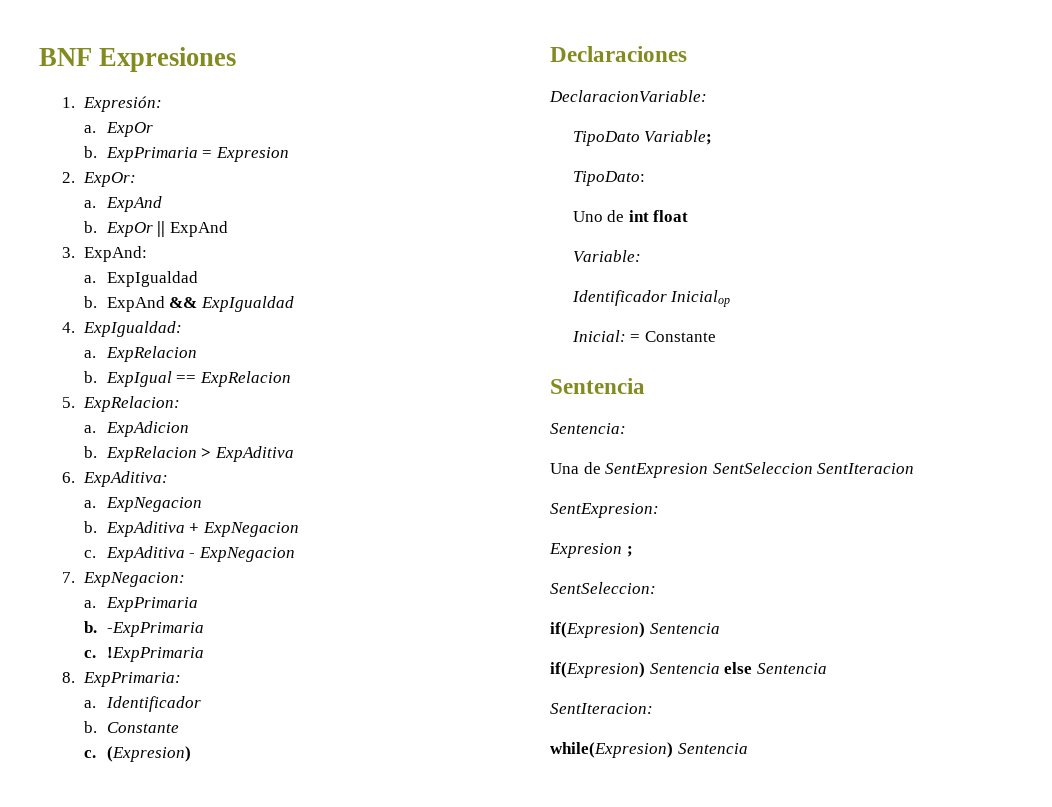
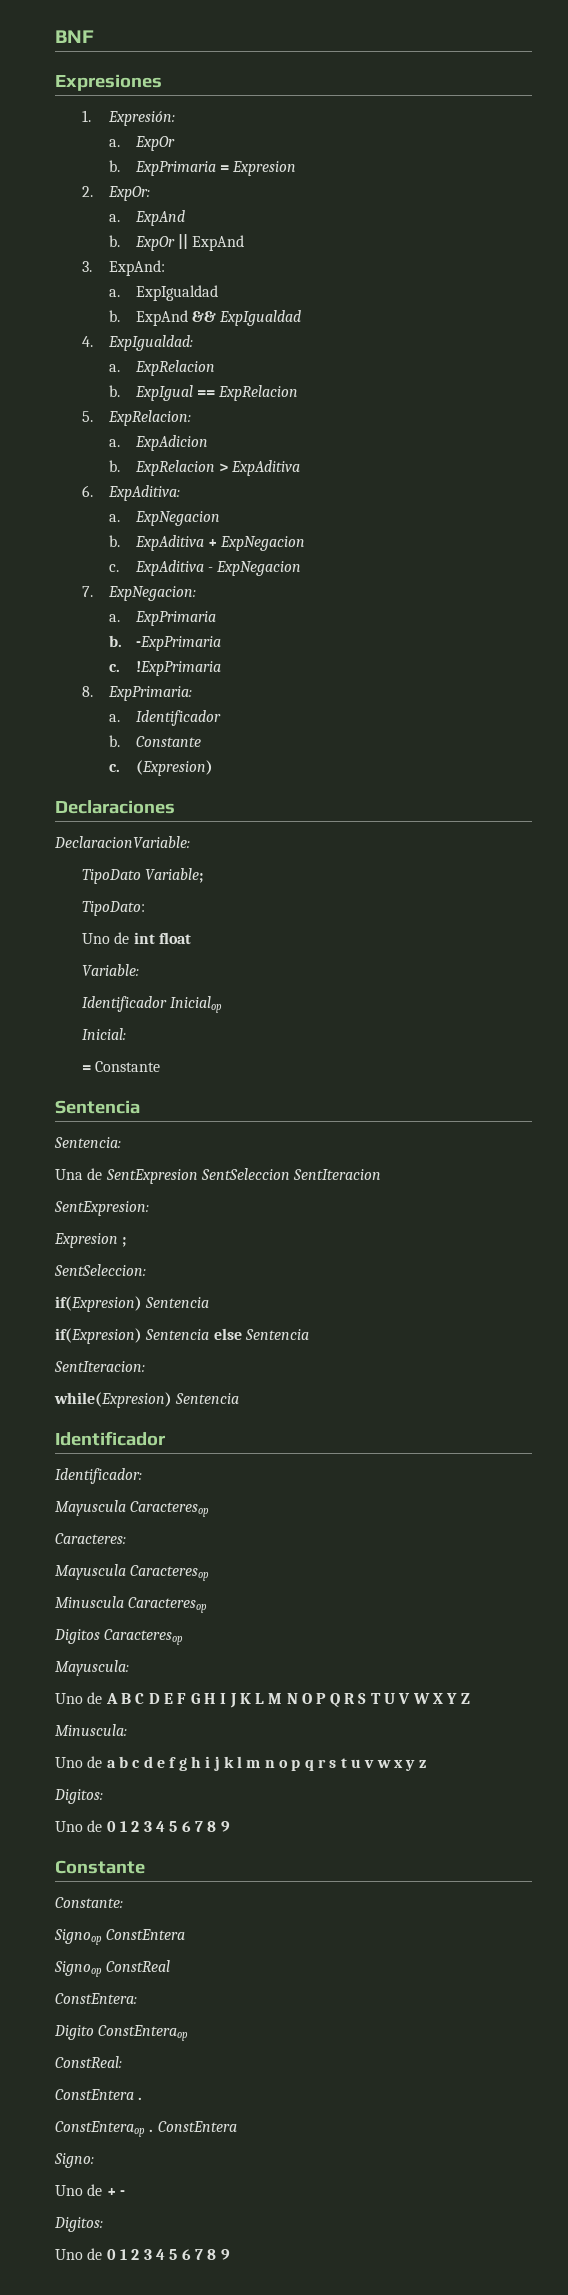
- BNF Expresiones
+ BNF
+ Expresiones
- Inicial: = Constante
+ Inicial:
+ = Constante
  while(Expresion) Sentencia
+ Identificador
+ Identificador:
+ Mayuscula Caracteresop
+ Caracteres:
+ Mayuscula Caracteresop
+ Minuscula Caracteresop
+ Digitos Caracteresop
+ Mayuscula:
+ Uno de A B C D E F G H I J K L M N O P Q R S T U V W X Y Z
+ Minuscula:
+ Uno de a b c d e f g h i j k l m n o p q r s t u v w x y z
+ Digitos:
+ Uno de 0 1 2 3 4 5 6 7 8 9
+ Constante
+ Constante:
+ Signoop ConstEntera
+ Signoop ConstReal
+ ConstEntera:
+ Digito ConstEnteraop
+ ConstReal:
+ ConstEntera .
+ ConstEnteraop . ConstEntera
+ Signo:
+ Uno de + -
+ Digitos:
+ Uno de 0 1 2 3 4 5 6 7 8 9

